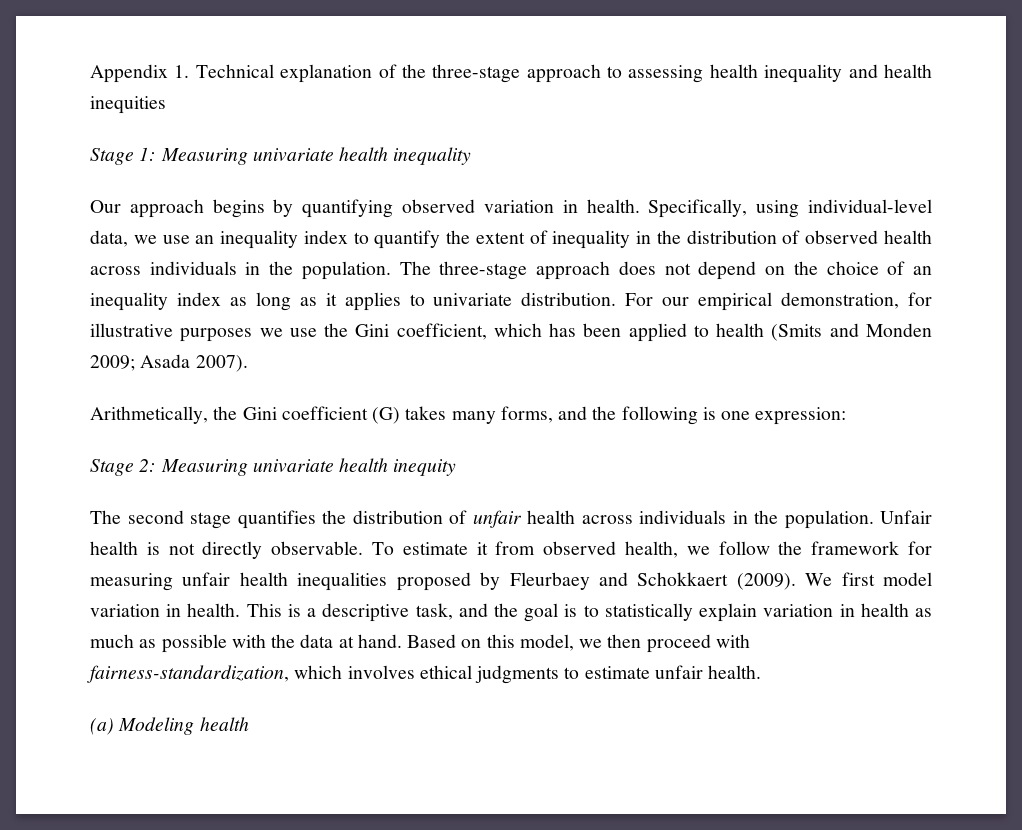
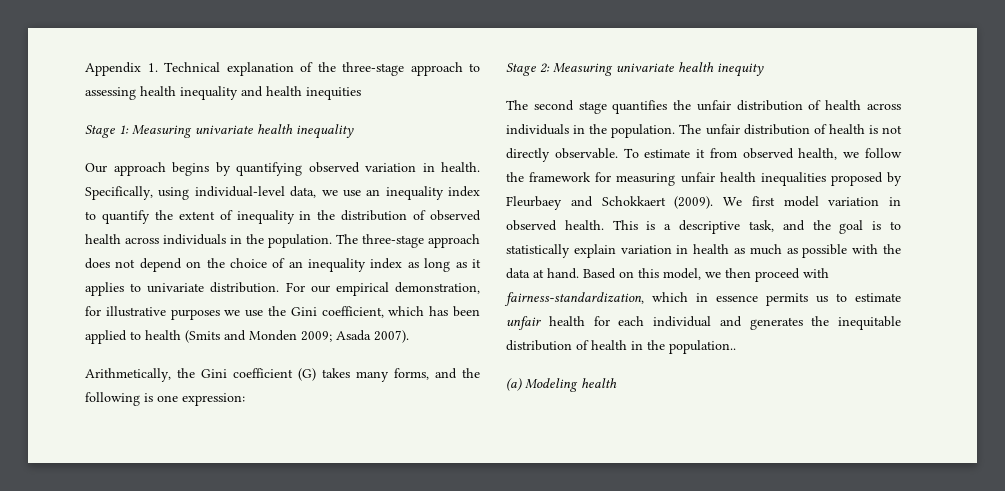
- The second stage quantifies the distribution of unfair health across individuals in the population. Unfair health is not directly observable.
+ The second stage quantifies the unfair distribution of health across individuals in the population. The unfair distribution of health is not directly observable.
- We first model variation in health.
+ We first model variation in observed health.
- Based on this model, we then proceed with fairness-standardization, which involves ethical judgments to estimate unfair health.
+ Based on this model, we then proceed with fairness-standardization, which in essence permits us to estimate unfair health for each individual and generates the inequitable distribution of health in the population..

